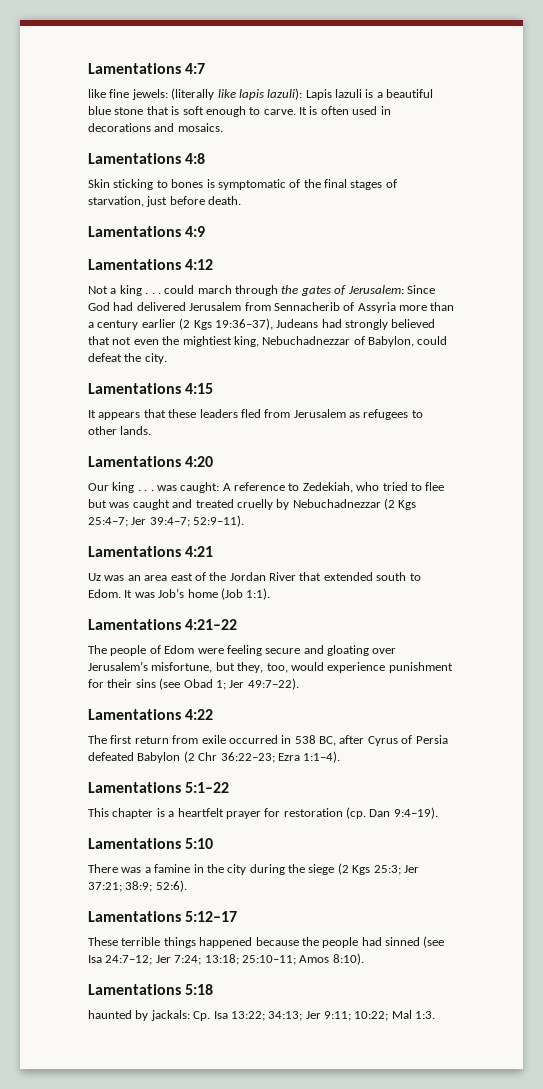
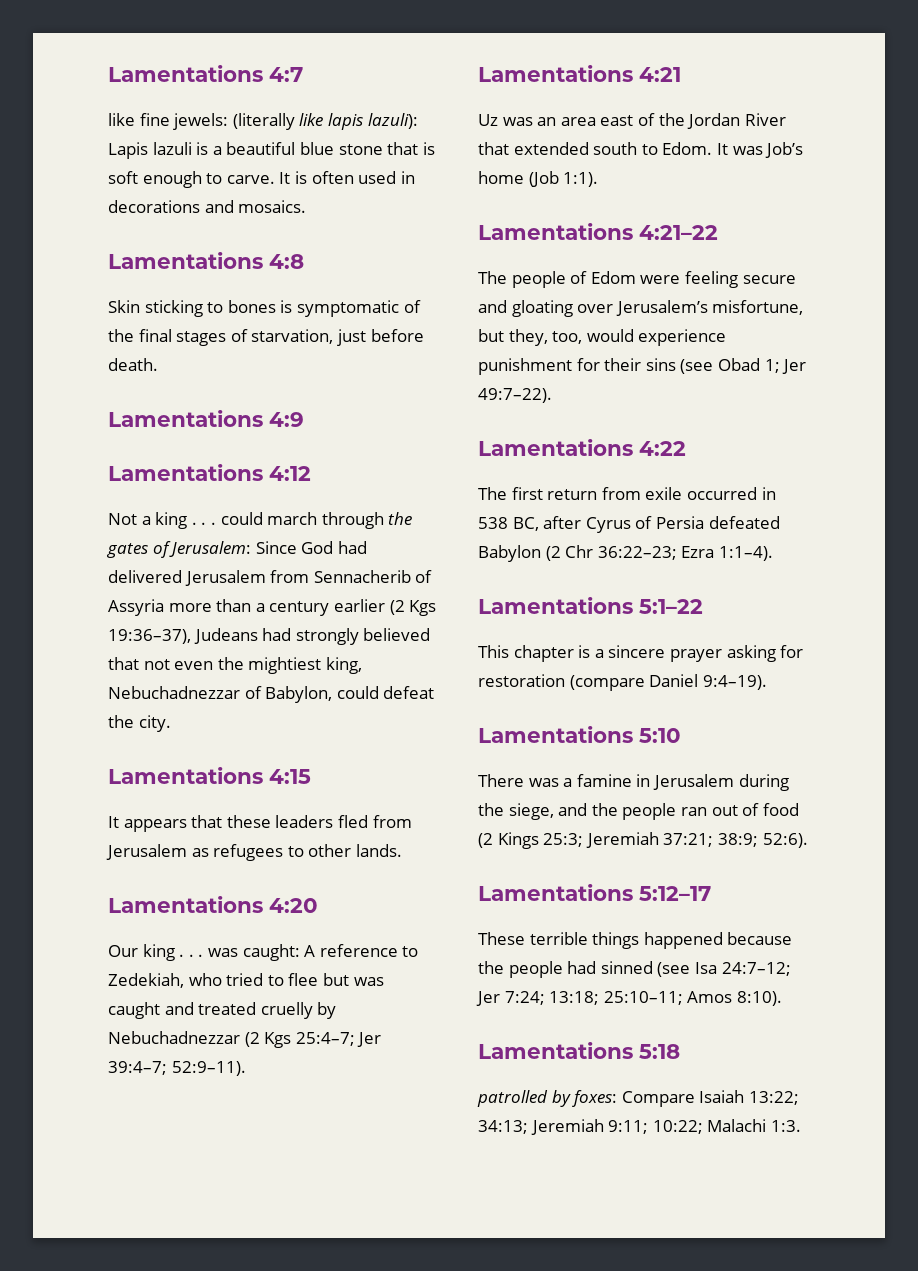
- This chapter is a heartfelt prayer for restoration (cp. Dan 9:4–19).
+ This chapter is a sincere prayer asking for restoration (compare Daniel 9:4–19).
- There was a famine in the city during the siege (2 Kgs 25:3; Jer 37:21; 38:9; 52:6).
+ There was a famine in Jerusalem during the siege, and the people ran out of food (2 Kings 25:3; Jeremiah 37:21; 38:9; 52:6).
- haunted by jackals: Cp. Isa 13:22; 34:13; Jer 9:11; 10:22; Mal 1:3.
+ patrolled by foxes: Compare Isaiah 13:22; 34:13; Jeremiah 9:11; 10:22; Malachi 1:3.

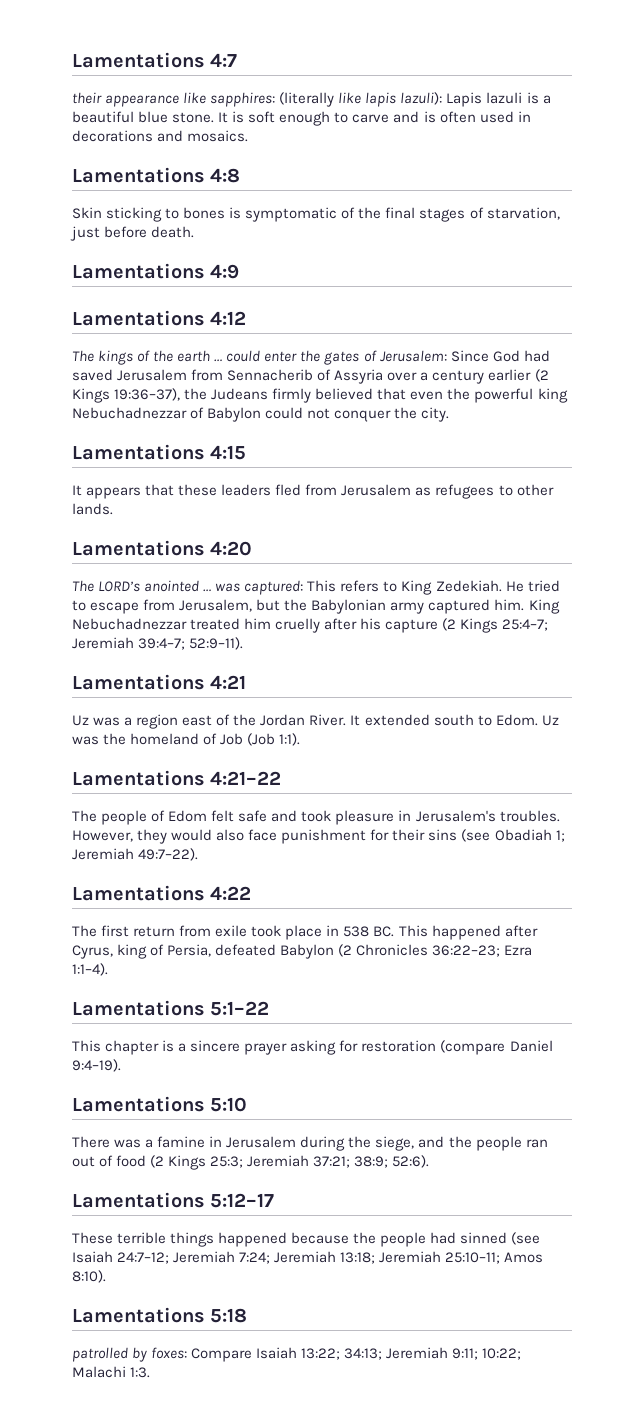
- like fine jewels: (literally like lapis lazuli): Lapis lazuli is a beautiful blue stone that is soft enough to carve. It is often used in decorations and mosaics.
+ their appearance like sapphires: (literally like lapis lazuli): Lapis lazuli is a beautiful blue stone. It is soft enough to carve and is often used in decorations and mosaics.
- Not a king . . . could march through the gates of Jerusalem: Since God had delivered Jerusalem from Sennacherib of Assyria more than a century earlier (2 Kgs 19:36–37), Judeans had strongly believed that not even the mightiest king, Nebuchadnezzar of Babylon, could defeat the city.
+ The kings of the earth … could enter the gates of Jerusalem: Since God had saved Jerusalem from Sennacherib of Assyria over a century earlier (2 Kings 19:36–37), the Judeans firmly believed that even the powerful king Nebuchadnezzar of Babylon could not conquer the city.
- Our king . . . was caught: A reference to Zedekiah, who tried to flee but was caught and treated cruelly by Nebuchadnezzar (2 Kgs 25:4–7; Jer 39:4–7; 52:9–11).
+ The LORD’s anointed … was captured: This refers to King Zedekiah. He tried to escape from Jerusalem, but the Babylonian army captured him. King Nebuchadnezzar treated him cruelly after his capture (2 Kings 25:4–7; Jeremiah 39:4–7; 52:9–11).
- Uz was an area east of the Jordan River that extended south to Edom.
+ Uz was a region east of the Jordan River. It extended south to Edom.
- It was Job’s home (Job 1:1).
+ Uz was the homeland of Job (Job 1:1).
- The people of Edom were feeling secure and gloating over Jerusalem’s misfortune, but they, too, would experience punishment for their sins (see Obad 1; Jer 49:7–22).
+ The people of Edom felt safe and took pleasure in Jerusalem's troubles. However, they would also face punishment for their sins (see Obadiah 1; Jeremiah 49:7–22).
- The first return from exile occurred in 538 BC, after Cyrus of Persia defeated Babylon (2 Chr 36:22–23; Ezra 1:1–4).
+ The first return from exile took place in 538 BC. This happened after Cyrus, king of Persia, defeated Babylon (2 Chronicles 36:22–23; Ezra 1:1–4).
- These terrible things happened because the people had sinned (see Isa 24:7–12; Jer 7:24; 13:18; 25:10–11; Amos 8:10).
+ These terrible things happened because the people had sinned (see Isaiah 24:7–12; Jeremiah 7:24; Jeremiah 13:18; Jeremiah 25:10–11; Amos 8:10).

